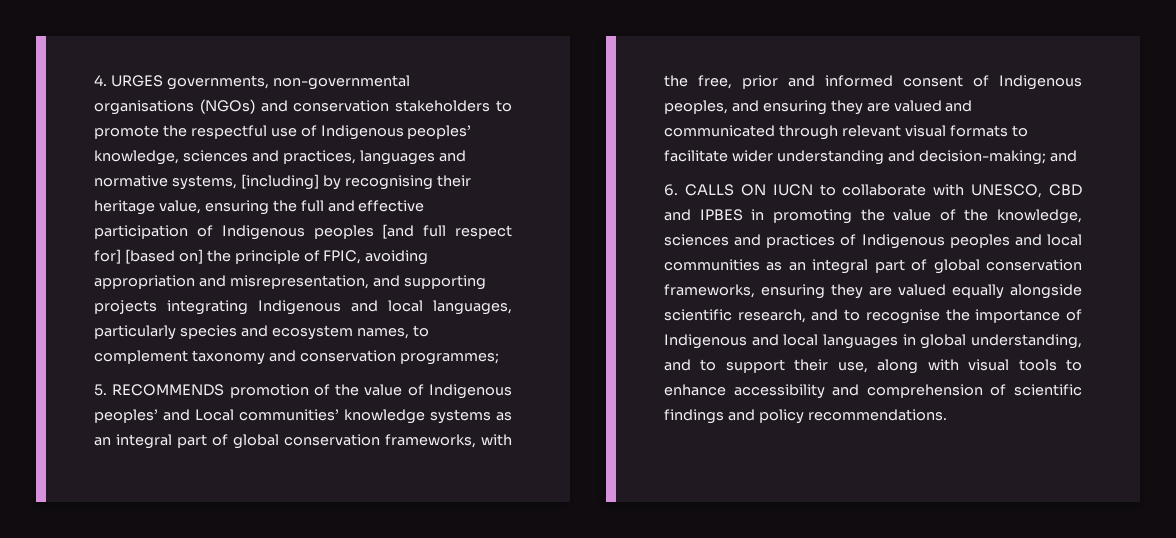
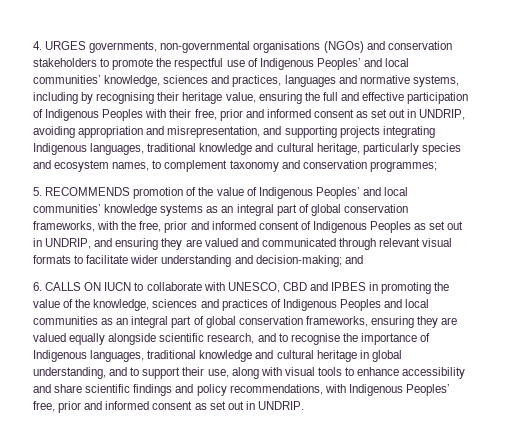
- 4. URGES governments, non-governmental organisations (NGOs) and conservation stakeholders to promote the respectful use of Indigenous peoples’ knowledge, sciences and practices, languages and normative systems, [including] by recognising their heritage value, ensuring the full and effective participation of Indigenous peoples [and full respect for] [based on] the principle of FPIC, avoiding appropriation and misrepresentation, and supporting projects integrating Indigenous and local languages, particularly species and ecosystem names, to complement taxonomy and conservation programmes;
+ 4. URGES governments, non-governmental organisations (NGOs) and conservation stakeholders to promote the respectful use of Indigenous Peoples’ and local communities’ knowledge, sciences and practices, languages and normative systems, including by recognising their heritage value, ensuring the full and effective participation of Indigenous Peoples with their free, prior and informed consent as set out in UNDRIP, avoiding appropriation and misrepresentation, and supporting projects integrating Indigenous languages, traditional knowledge and cultural heritage, particularly species and ecosystem names, to complement taxonomy and conservation programmes;
- 5. RECOMMENDS promotion of the value of Indigenous peoples’ and Local communities’ knowledge systems as an integral part of global conservation frameworks, with the free, prior and informed consent of Indigenous peoples, and ensuring they are valued and communicated through relevant visual formats to facilitate wider understanding and decision-making; and
+ 5. RECOMMENDS promotion of the value of Indigenous Peoples’ and local communities’ knowledge systems as an integral part of global conservation frameworks, with the free, prior and informed consent of Indigenous Peoples as set out in UNDRIP, and ensuring they are valued and communicated through relevant visual formats to facilitate wider understanding and decision-making; and
- 6. CALLS ON IUCN to collaborate with UNESCO, CBD and IPBES in promoting the value of the knowledge, sciences and practices of Indigenous peoples and local communities as an integral part of global conservation frameworks, ensuring they are valued equally alongside scientific research, and to recognise the importance of Indigenous and local languages in global understanding, and to support their use, along with visual tools to enhance accessibility and comprehension of scientific findings and policy recommendations.
+ 6. CALLS ON IUCN to collaborate with UNESCO, CBD and IPBES in promoting the value of the knowledge, sciences and practices of Indigenous Peoples and local communities as an integral part of global conservation frameworks, ensuring they are valued equally alongside scientific research, and to recognise the importance of Indigenous languages, traditional knowledge and cultural heritage in global understanding, and to support their use, along with visual tools to enhance accessibility and share scientific findings and policy recommendations, with Indigenous Peoples’ free, prior and informed consent as set out in UNDRIP.

